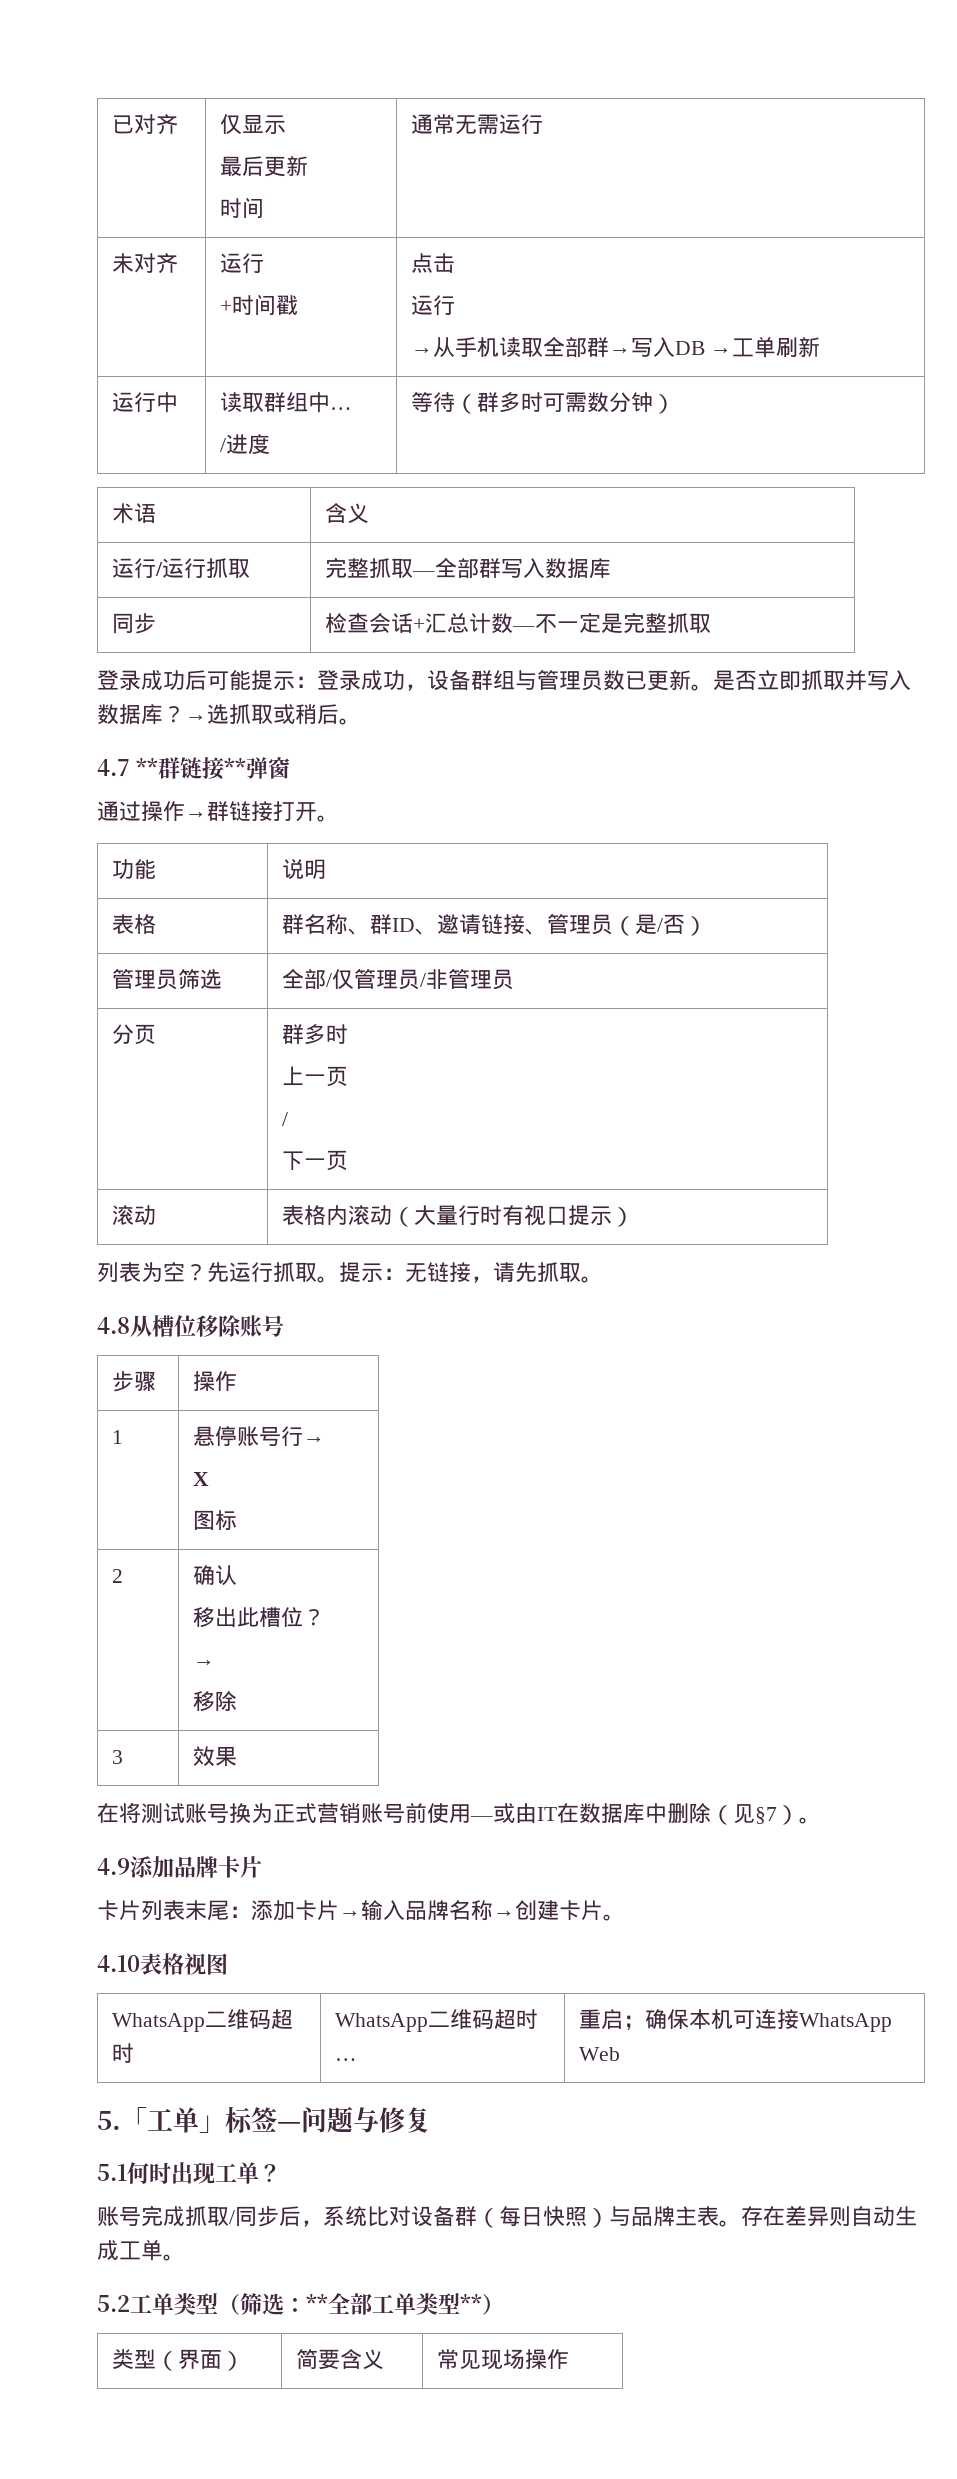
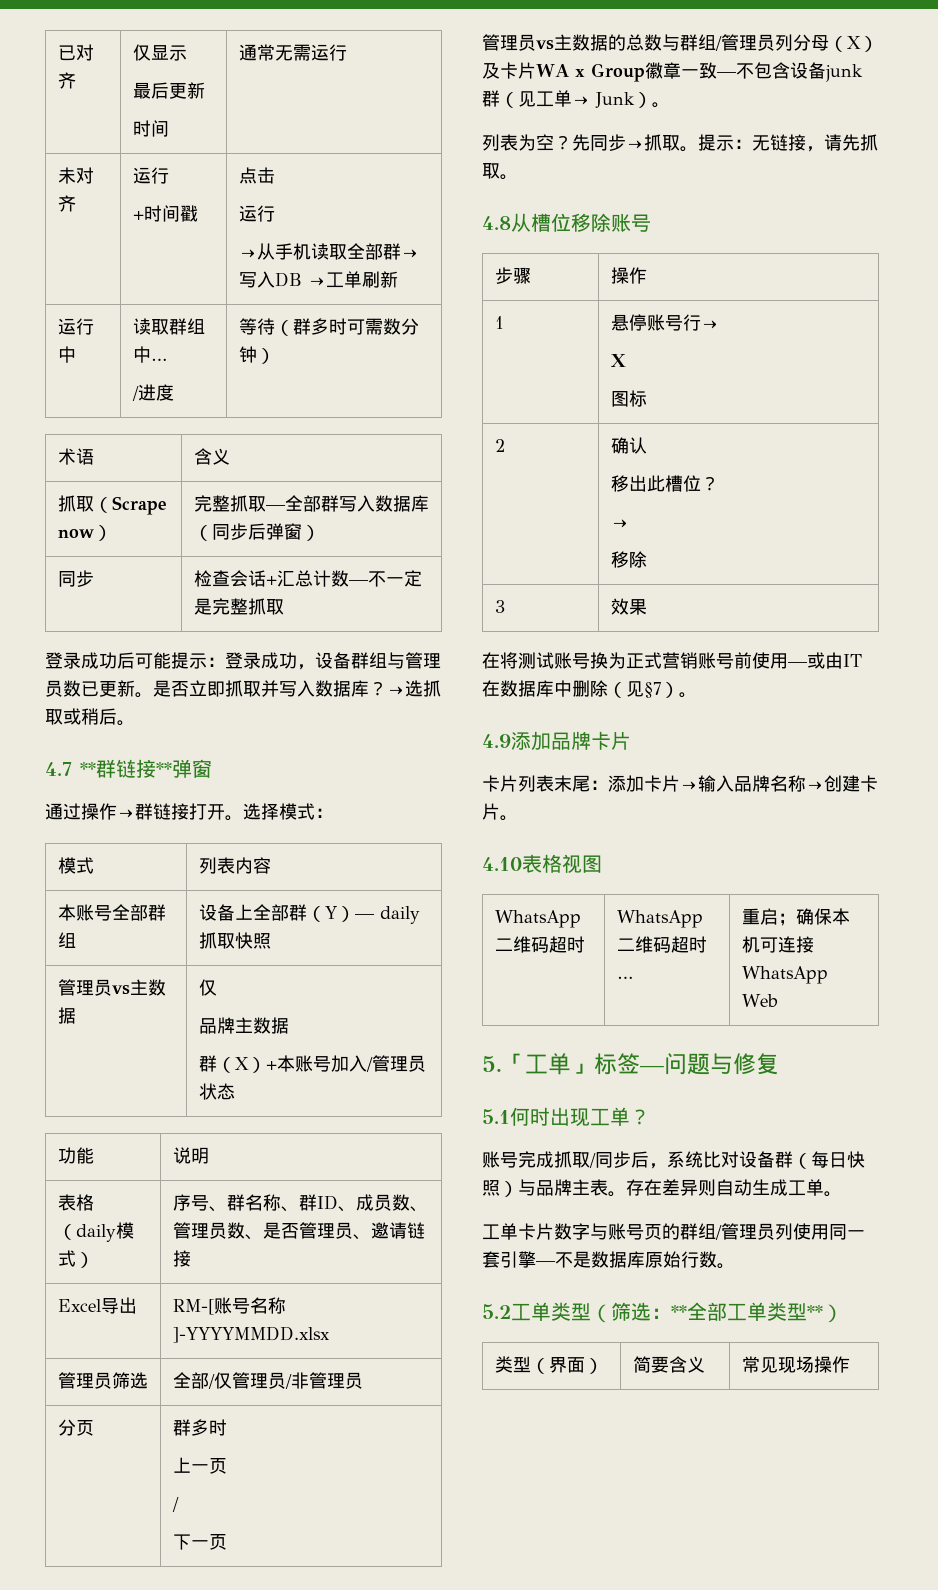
- 运行/运行抓取 | 完整抓取—全部群写入数据库
+ 抓取（Scrape now） | 完整抓取—全部群写入数据库（同步后弹窗）
- 通过操作→群链接打开。
+ 通过操作→群链接打开。选择模式：
+ 模式 | 列表内容
+ 本账号全部群组 | 设备上全部群（Y）— daily抓取快照
+ 管理员vs主数据 | 仅
+ 品牌主数据
+ 群（X）+本账号加入/管理员状态
  功能 | 说明
- 表格 | 群名称、群ID、邀请链接、管理员（是/否）
+ 表格（daily模式） | 序号、群名称、群ID、成员数、管理员数、是否管理员、邀请链接
+ Excel导出 | RM-[账号名称]-YYYYMMDD.xlsx
- 滚动 | 表格内滚动（大量行时有视口提示）
+ 管理员vs主数据的总数与群组/管理员列分母（X）及卡片WA x Group徽章一致—不包含设备junk群（见工单→ Junk）。
- 先运行抓取。
+ 先同步→抓取。
+ 工单卡片数字与账号页的群组/管理员列使用同一套引擎—不是数据库原始行数。

